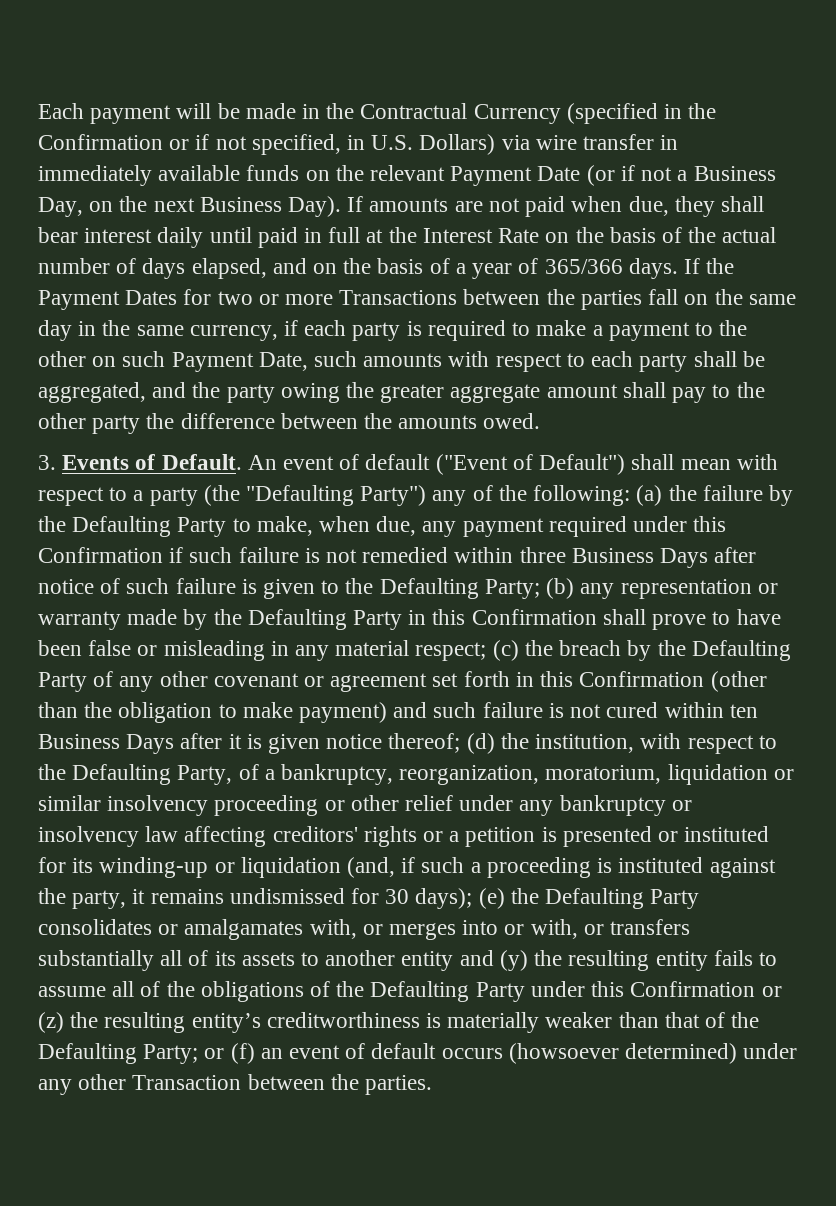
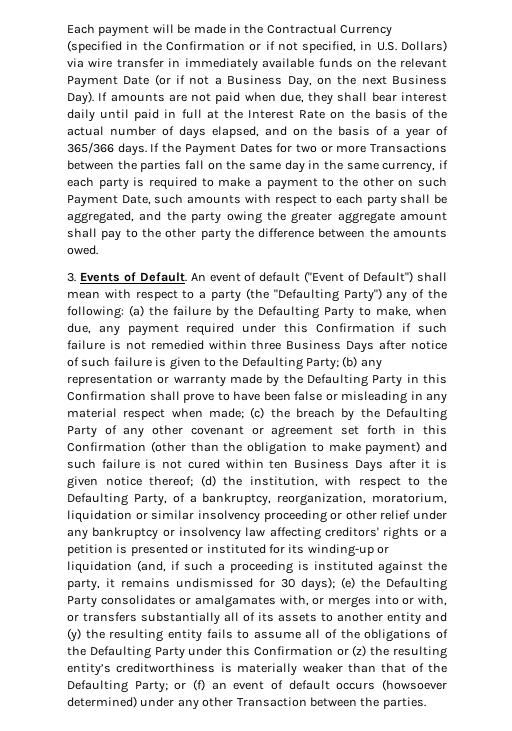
- (b) any representation or warranty made by the Defaulting Party in this Confirmation shall prove to have been false or misleading in any material respect;
+ (b) any representation or warranty made by the Defaulting Party in this Confirmation shall prove to have been false or misleading in any material respect when made;

